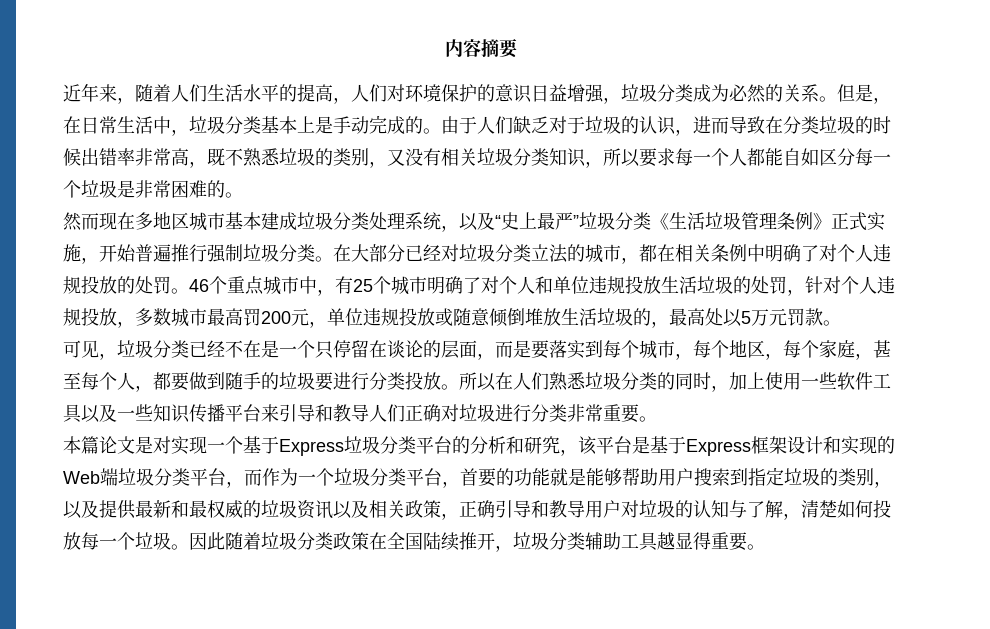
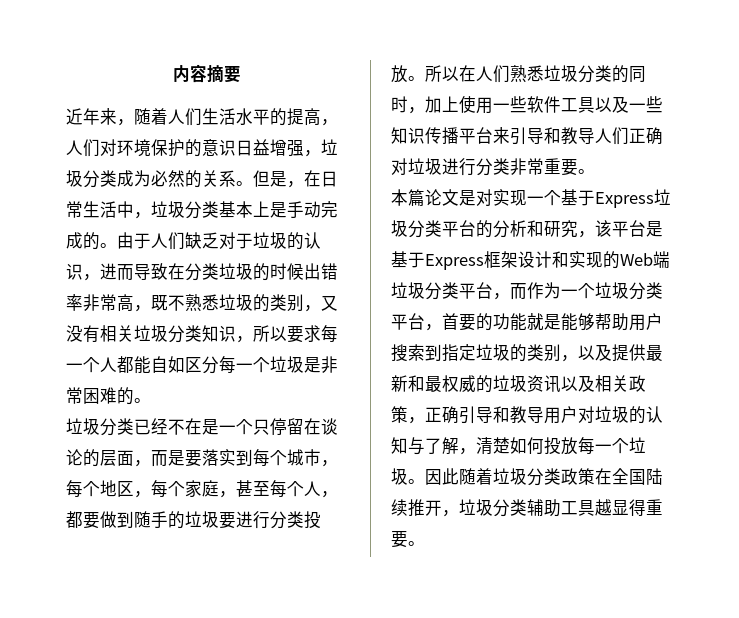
- 然而现在多地区城市基本建成垃圾分类处理系统，以及“史上最严”垃圾分类《生活垃圾管理条例》正式实施，开始普遍推行强制垃圾分类。在大部分已经对垃圾分类立法的城市，都在相关条例中明确了对个人违规投放的处罚。46个重点城市中，有25个城市明确了对个人和单位违规投放生活垃圾的处罚，针对个人违规投放，多数城市最高罚200元，单位违规投放或随意倾倒堆放生活垃圾的，最高处以5万元罚款。
- 可见，垃圾分类已经不在是一个只停留在谈论的层面，而是要落实到每个城市，每个地区，每个家庭，甚至每个人，都要做到随手的垃圾要进行分类投放。
+ 垃圾分类已经不在是一个只停留在谈论的层面，而是要落实到每个城市，每个地区，每个家庭，甚至每个人，都要做到随手的垃圾要进行分类投放。

